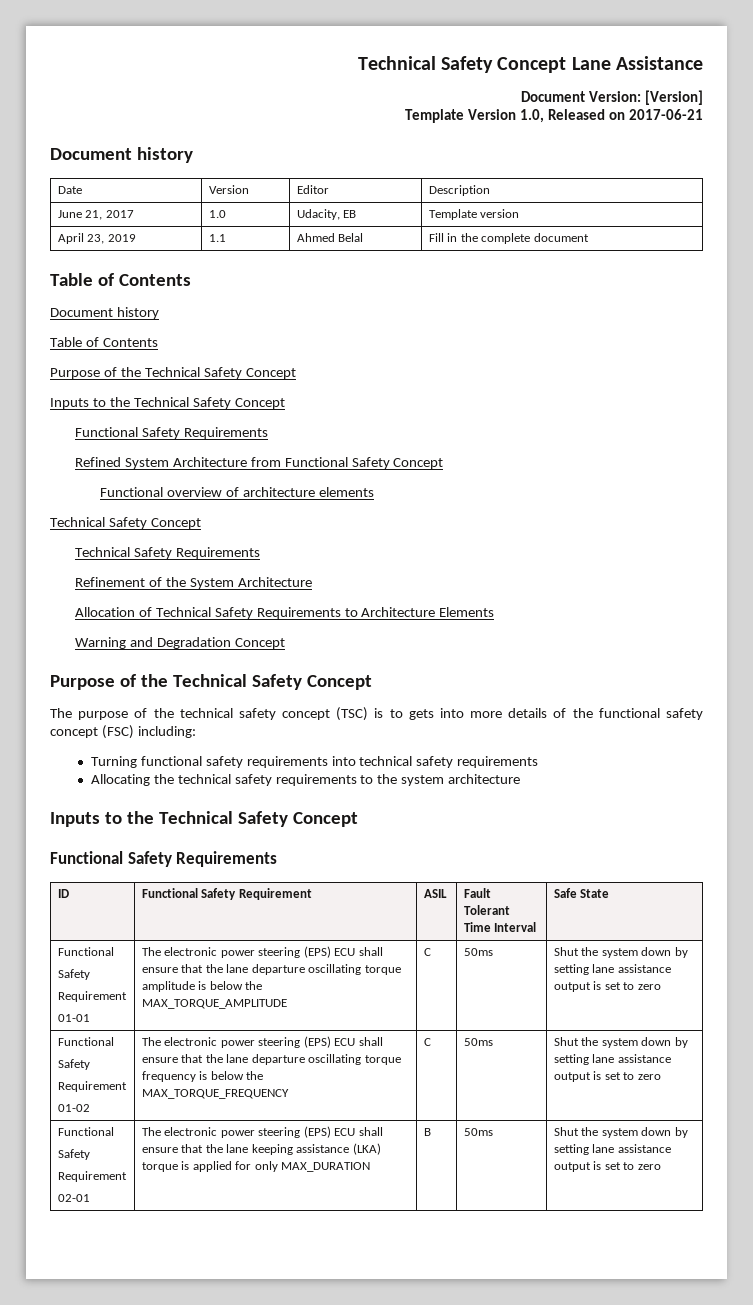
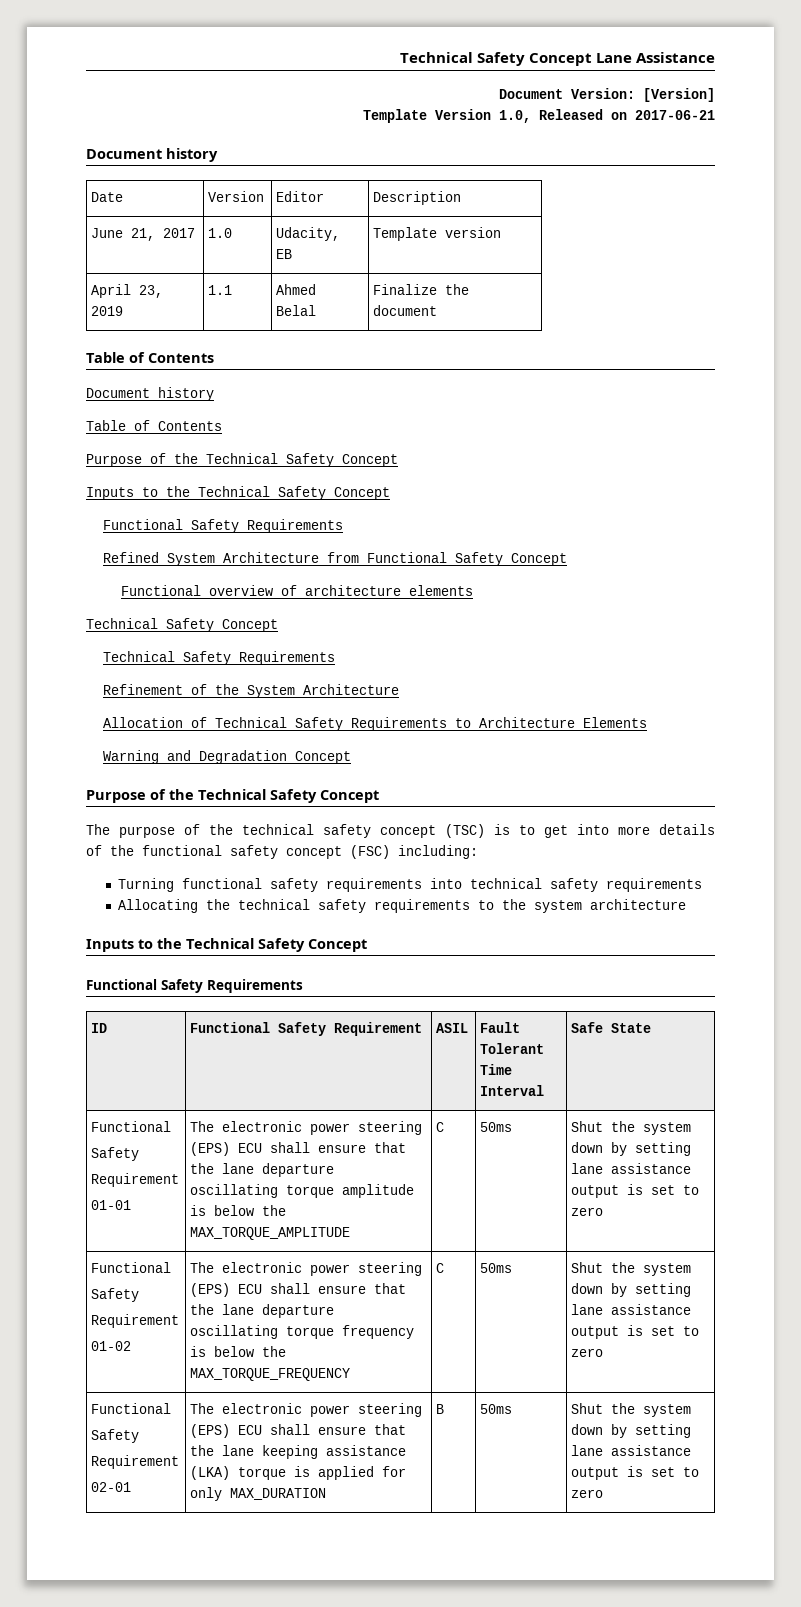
- April 23, 2019 | 1.1 | Ahmed Belal | Fill in the complete document
+ April 23, 2019 | 1.1 | Ahmed Belal | Finalize the document
- The purpose of the technical safety concept (TSC) is to gets into more details of the functional safety concept (FSC) including:
+ The purpose of the technical safety concept (TSC) is to get into more details of the functional safety concept (FSC) including:

